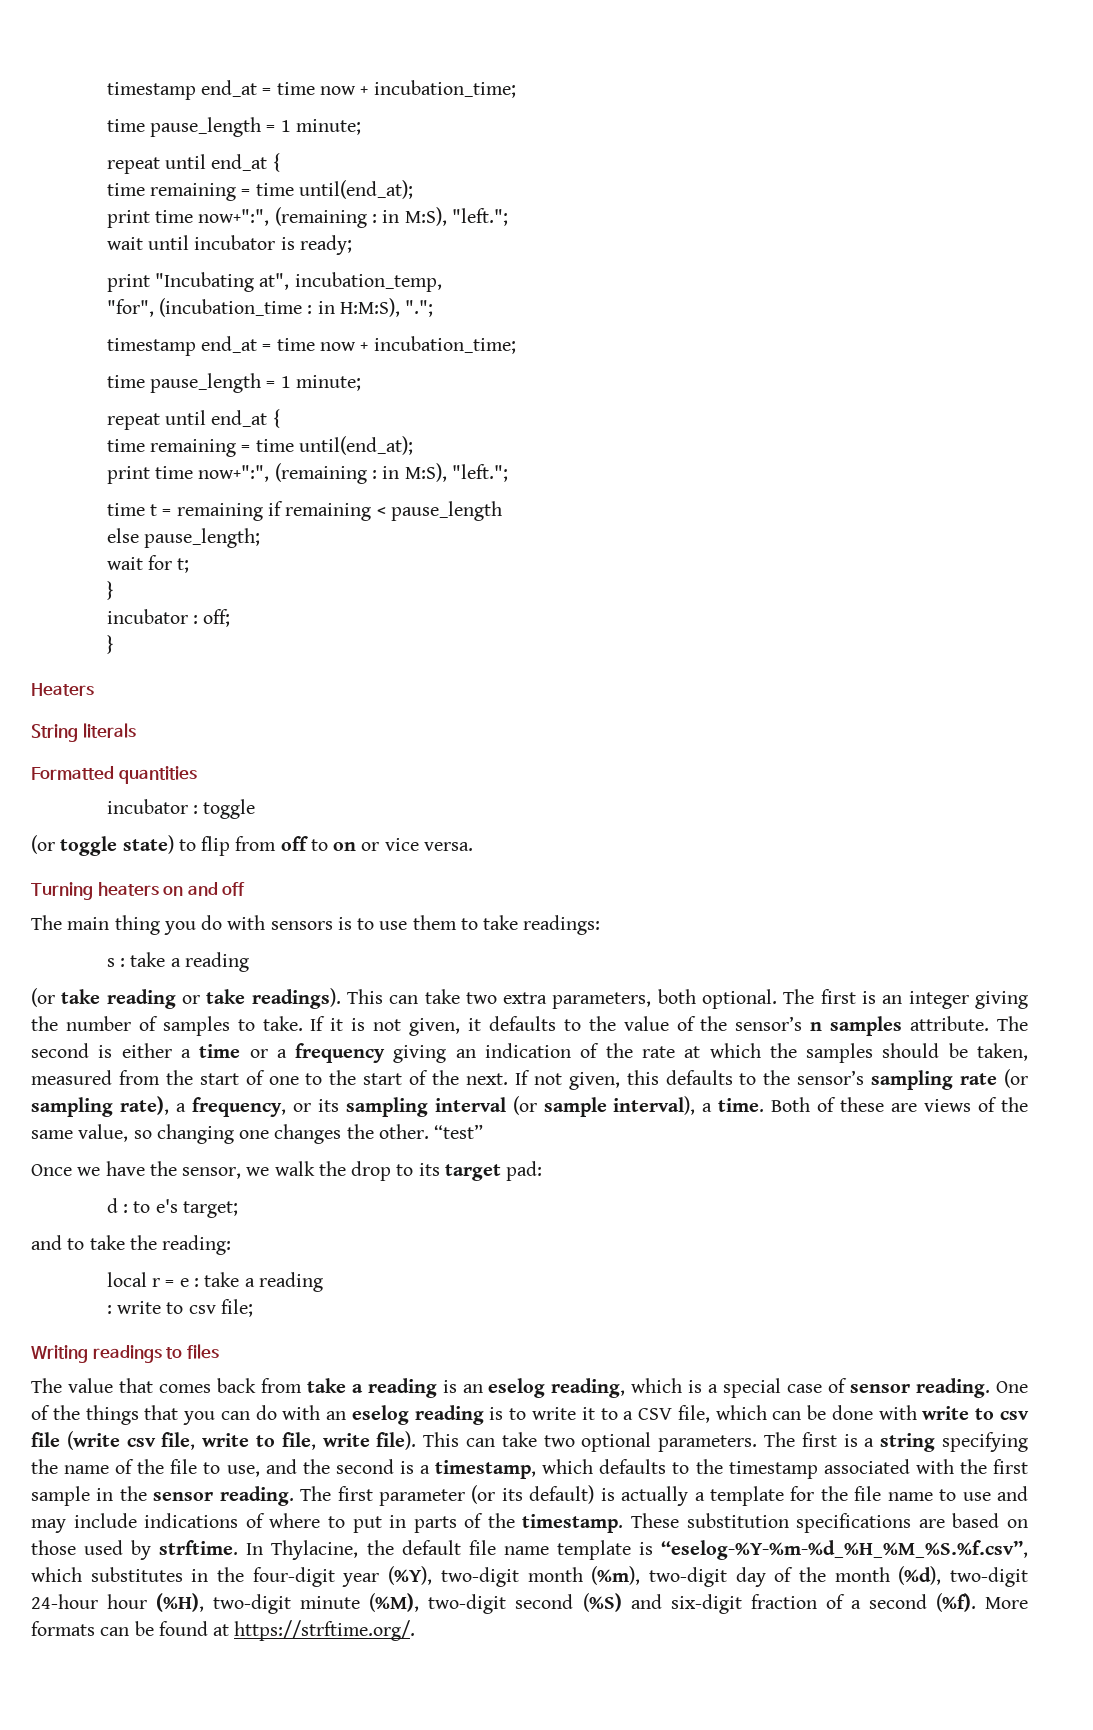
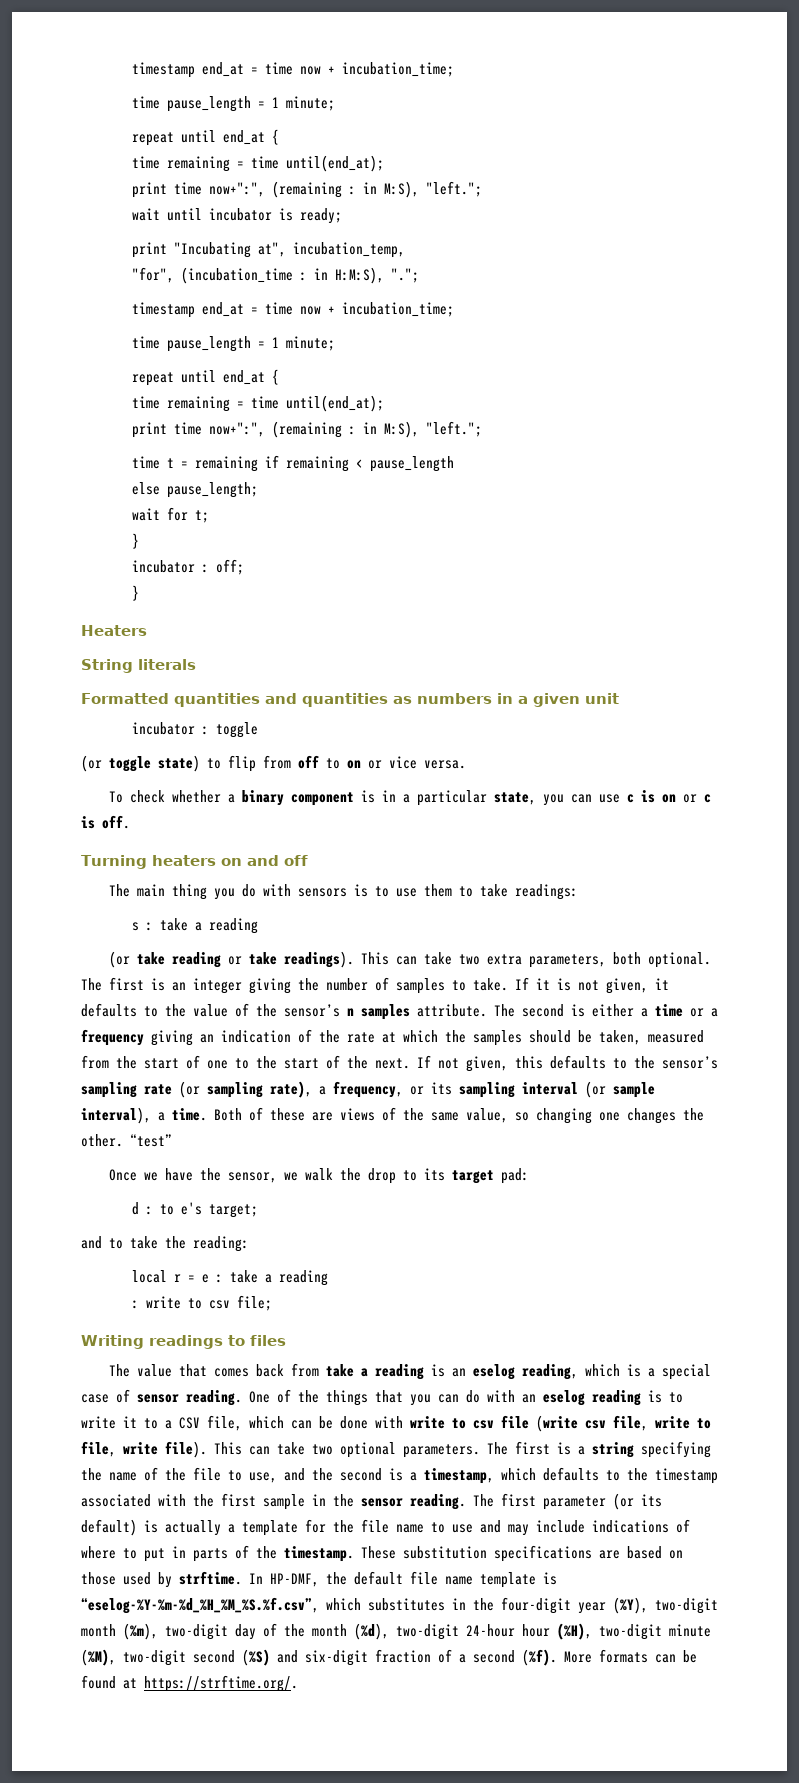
- Formatted quantities
+ Formatted quantities and quantities as numbers in a given unit
+ To check whether a binary component is in a particular state, you can use c is on or c is off.
- In Thylacine, the default file name template is “eselog-%Y-%m-%d_%H_%M_%S.%f.csv”, which substitutes in the four-digit year (%Y), two-digit month (%m), two-digit day of the month (%d), two-digit 24-hour hour (%H), two-digit minute (%M), two-digit second (%S) and six-digit fraction of a second (%f).
+ In HP-DMF, the default file name template is “eselog-%Y-%m-%d_%H_%M_%S.%f.csv”, which substitutes in the four-digit year (%Y), two-digit month (%m), two-digit day of the month (%d), two-digit 24-hour hour (%H), two-digit minute (%M), two-digit second (%S) and six-digit fraction of a second (%f).

